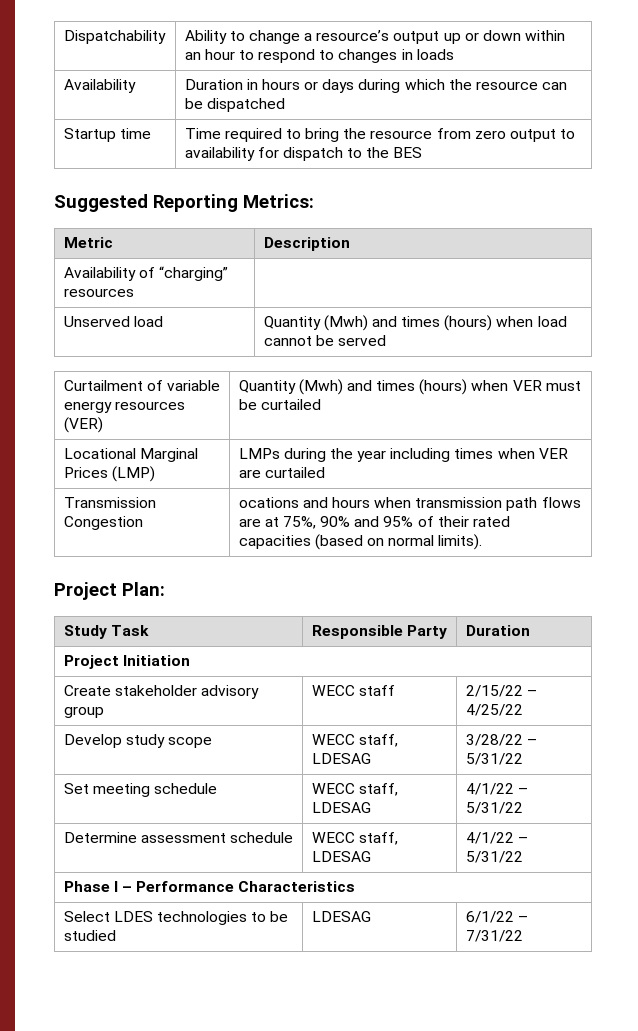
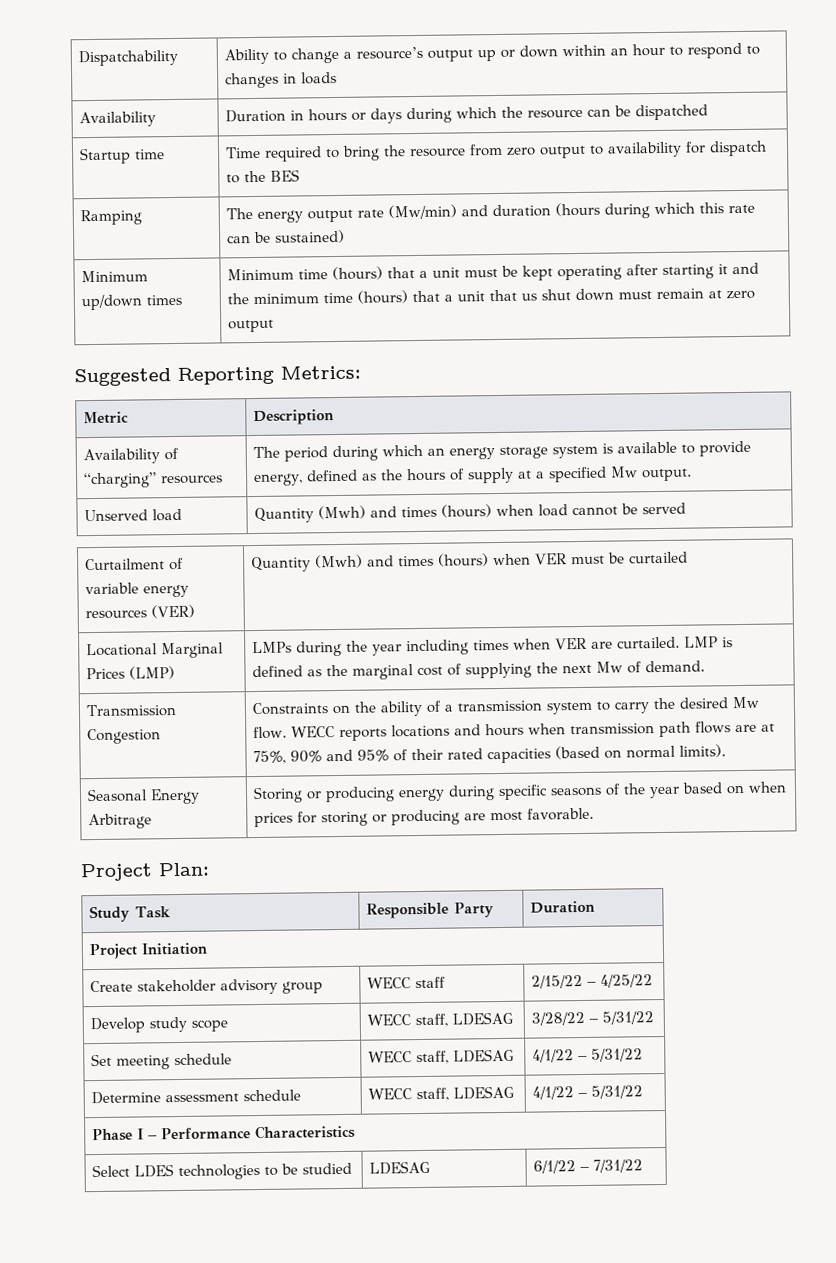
+ Ramping | The energy output rate (Mw/min) and duration (hours during which this rate can be sustained)
+ Minimum up/down times | Minimum time (hours) that a unit must be kept operating after starting it and the minimum time (hours) that a unit that us shut down must remain at zero output
- Availability of “charging” resources |
+ Availability of “charging” resources | The period during which an energy storage system is available to provide energy, defined as the hours of supply at a specified Mw output.
- Locational Marginal Prices (LMP) | LMPs during the year including times when VER are curtailed
- Transmission Congestion | ocations and hours when transmission path flows are at 75%, 90% and 95% of their rated capacities (based on normal limits).
+ Locational Marginal Prices (LMP) | LMPs during the year including times when VER are curtailed. LMP is defined as the marginal cost of supplying the next Mw of demand.
+ Transmission Congestion | Constraints on the ability of a transmission system to carry the desired Mw flow. WECC reports locations and hours when transmission path flows are at 75%, 90% and 95% of their rated capacities (based on normal limits).
+ Seasonal Energy Arbitrage | Storing or producing energy during specific seasons of the year based on when prices for storing or producing are most favorable.

